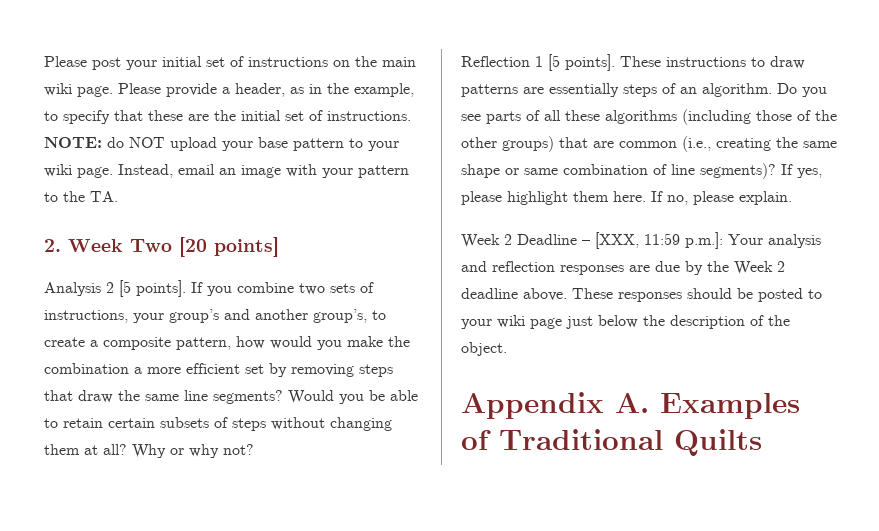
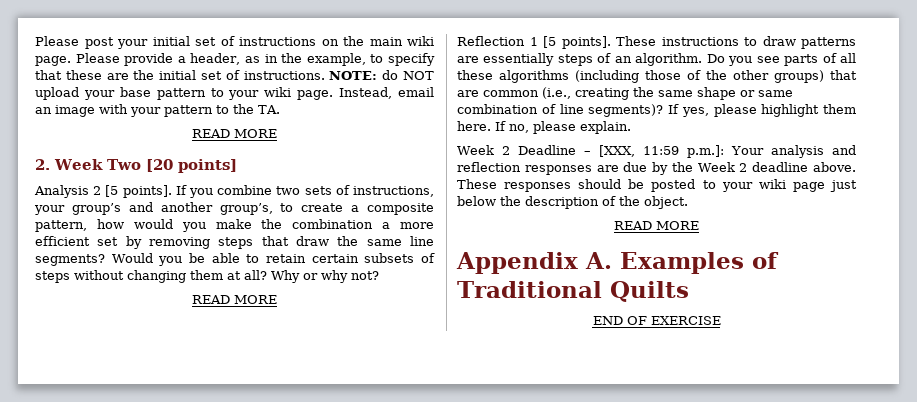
  Instead, email an image with your pattern to the TA.
+ READ MORE
  Why or why not?
+ READ MORE
  These responses should be posted to your wiki page just below the description of the object.
+ READ MORE
+ END OF EXERCISE

